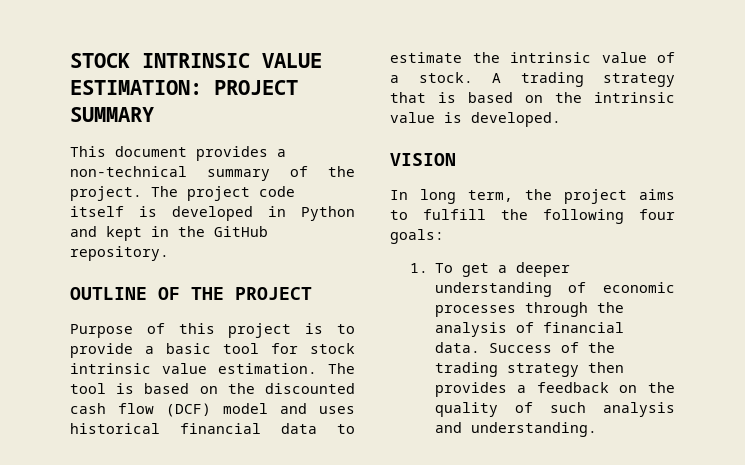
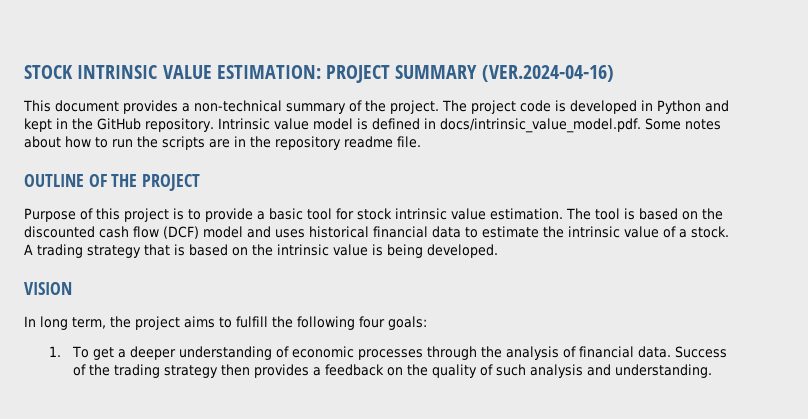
- STOCK INTRINSIC VALUE ESTIMATION: PROJECT SUMMARY
+ STOCK INTRINSIC VALUE ESTIMATION: PROJECT SUMMARY (VER.2024-04-16)
- The project code itself is developed in Python and kept in the GitHub repository.
+ The project code is developed in Python and kept in the GitHub repository. Intrinsic value model is defined in docs/intrinsic_value_model.pdf. Some notes about how to run the scripts are in the repository readme file.
- A trading strategy that is based on the intrinsic value is developed.
+ A trading strategy that is based on the intrinsic value is being developed.

